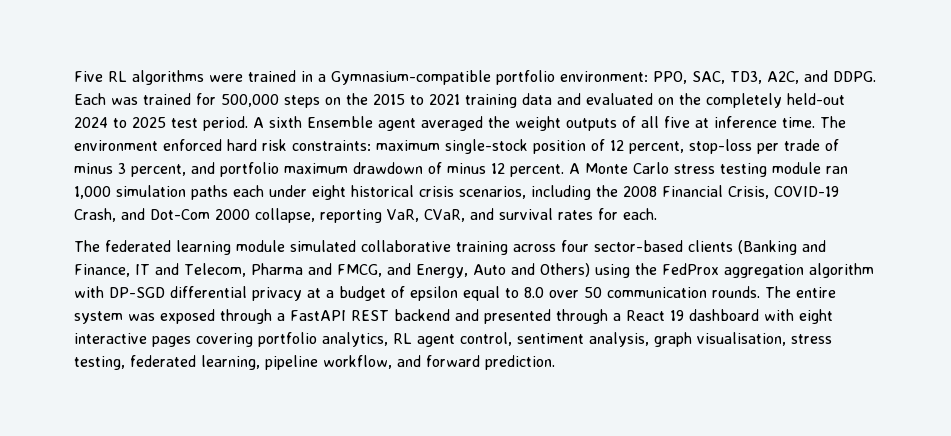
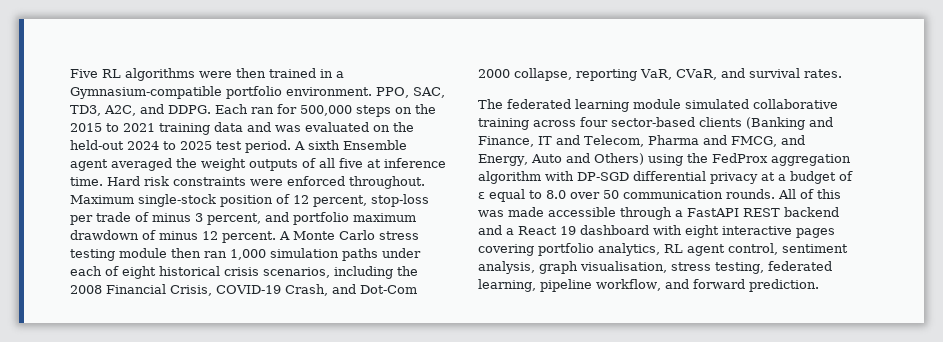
- Five RL algorithms were trained in a Gymnasium-compatible portfolio environment: PPO, SAC, TD3, A2C, and DDPG.
+ Five RL algorithms were then trained in a Gymnasium-compatible portfolio environment. PPO, SAC, TD3, A2C, and DDPG.
- Each was trained for 500,000 steps on the 2015 to 2021 training data and evaluated on the completely held-out 2024 to 2025 test period.
+ Each ran for 500,000 steps on the 2015 to 2021 training data and was evaluated on the held-out 2024 to 2025 test period.
- The environment enforced hard risk constraints: maximum single-stock position of 12 percent, stop-loss per trade of minus 3 percent, and portfolio maximum drawdown of minus 12 percent.
+ Hard risk constraints were enforced throughout. Maximum single-stock position of 12 percent, stop-loss per trade of minus 3 percent, and portfolio maximum drawdown of minus 12 percent.
- A Monte Carlo stress testing module ran 1,000 simulation paths each under eight historical crisis scenarios, including the 2008 Financial Crisis, COVID-19 Crash, and Dot-Com 2000 collapse, reporting VaR, CVaR, and survival rates for each.
+ A Monte Carlo stress testing module then ran 1,000 simulation paths under each of eight historical crisis scenarios, including the 2008 Financial Crisis, COVID-19 Crash, and Dot-Com 2000 collapse, reporting VaR, CVaR, and survival rates.
- The federated learning module simulated collaborative training across four sector-based clients (Banking and Finance, IT and Telecom, Pharma and FMCG, and Energy, Auto and Others) using the FedProx aggregation algorithm with DP-SGD differential privacy at a budget of epsilon equal to 8.0 over 50 communication rounds.
+ The federated learning module simulated collaborative training across four sector-based clients (Banking and Finance, IT and Telecom, Pharma and FMCG, and Energy, Auto and Others) using the FedProx aggregation algorithm with DP-SGD differential privacy at a budget of ε equal to 8.0 over 50 communication rounds.
- The entire system was exposed through a FastAPI REST backend and presented through a React 19 dashboard with eight interactive pages covering portfolio analytics, RL agent control, sentiment analysis, graph visualisation, stress testing, federated learning, pipeline workflow, and forward prediction.
+ All of this was made accessible through a FastAPI REST backend and a React 19 dashboard with eight interactive pages covering portfolio analytics, RL agent control, sentiment analysis, graph visualisation, stress testing, federated learning, pipeline workflow, and forward prediction.

